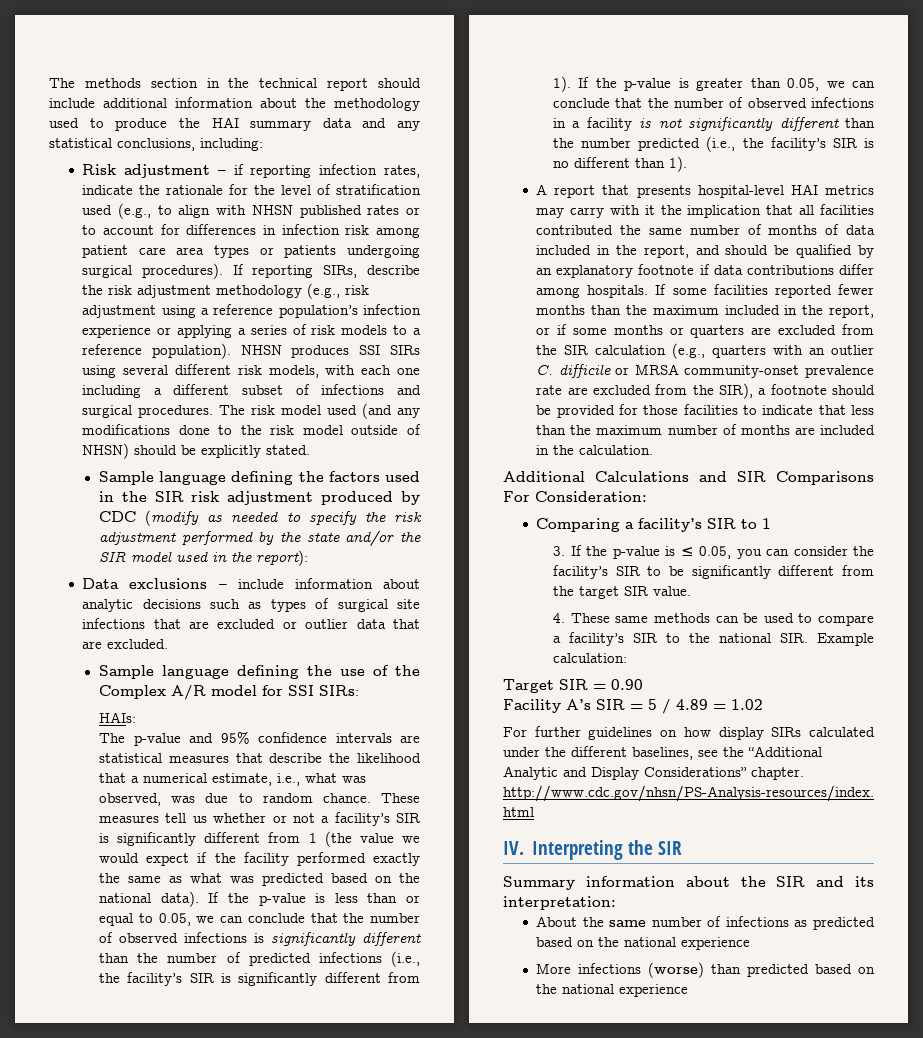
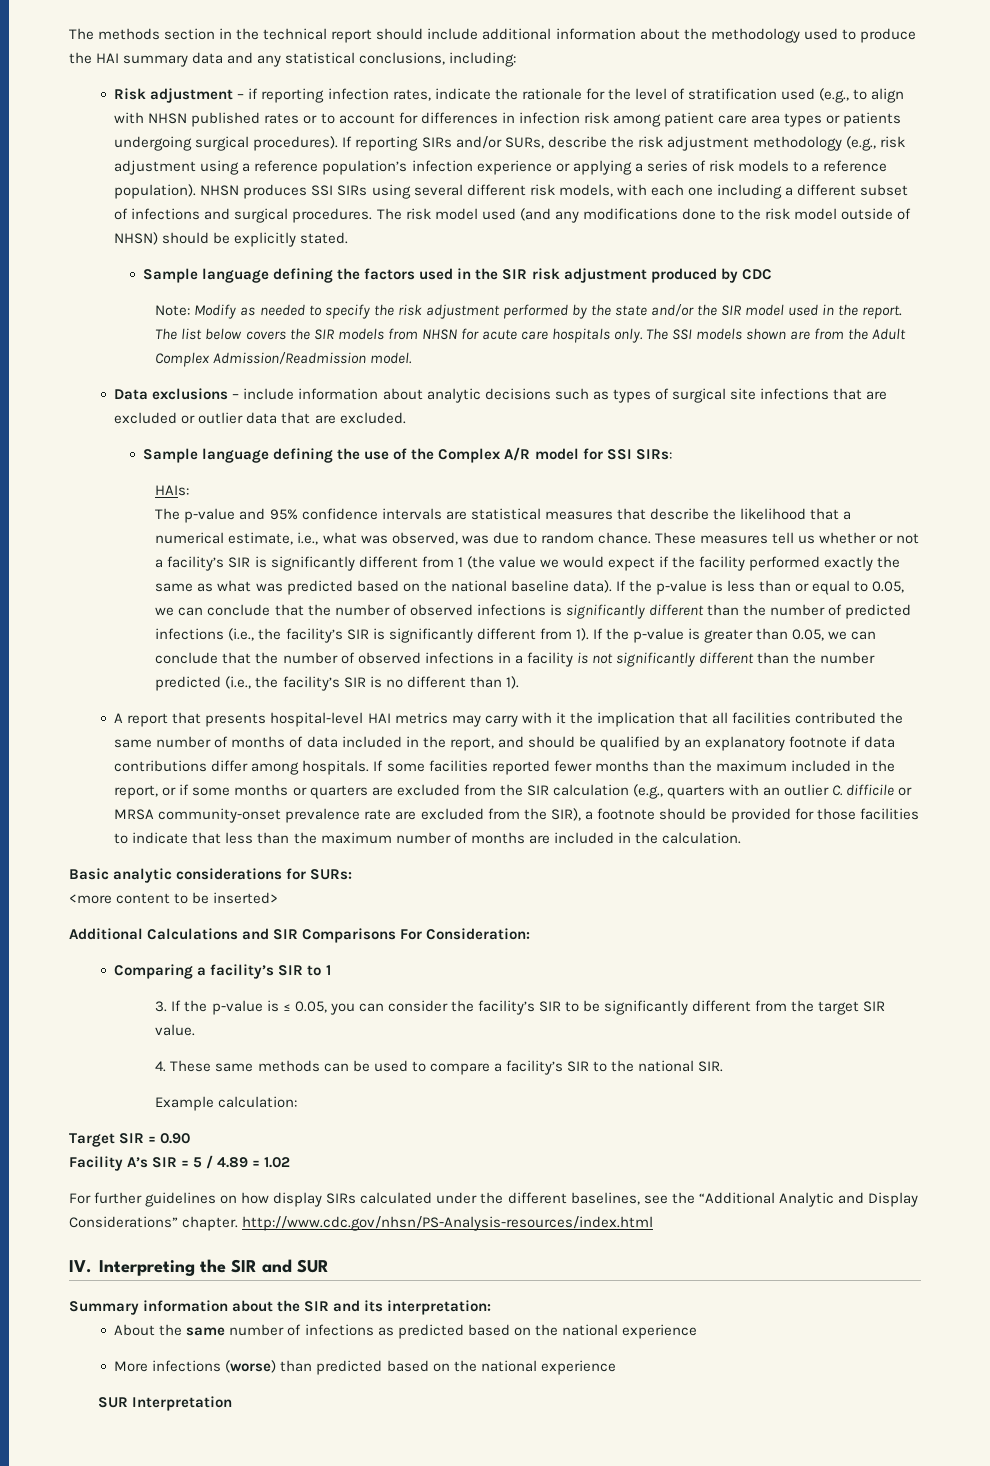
- If reporting SIRs, describe the risk adjustment methodology (e.g., risk adjustment using a reference population’s infection experience or applying a series of risk models to a reference population).
+ If reporting SIRs and/or SURs, describe the risk adjustment methodology (e.g., risk adjustment using a reference population’s infection experience or applying a series of risk models to a reference population).
- Sample language defining the factors used in the SIR risk adjustment produced by CDC (modify as needed to specify the risk adjustment performed by the state and/or the SIR model used in the report):
+ Sample language defining the factors used in the SIR risk adjustment produced by CDC
+ Note: Modify as needed to specify the risk adjustment performed by the state and/or the SIR model used in the report. The list below covers the SIR models from NHSN for acute care hospitals only. The SSI models shown are from the Adult Complex Admission/Readmission model.
- These measures tell us whether or not a facility’s SIR is significantly different from 1 (the value we would expect if the facility performed exactly the same as what was predicted based on the national data).
+ These measures tell us whether or not a facility’s SIR is significantly different from 1 (the value we would expect if the facility performed exactly the same as what was predicted based on the national baseline data).
+ Basic analytic considerations for SURs:
+ <more content to be inserted>
- 4. These same methods can be used to compare a facility’s SIR to the national SIR. Example calculation:
+ 4. These same methods can be used to compare a facility’s SIR to the national SIR.
+ Example calculation:
- IV. Interpreting the SIR
+ IV. Interpreting the SIR and SUR
+ SUR Interpretation

